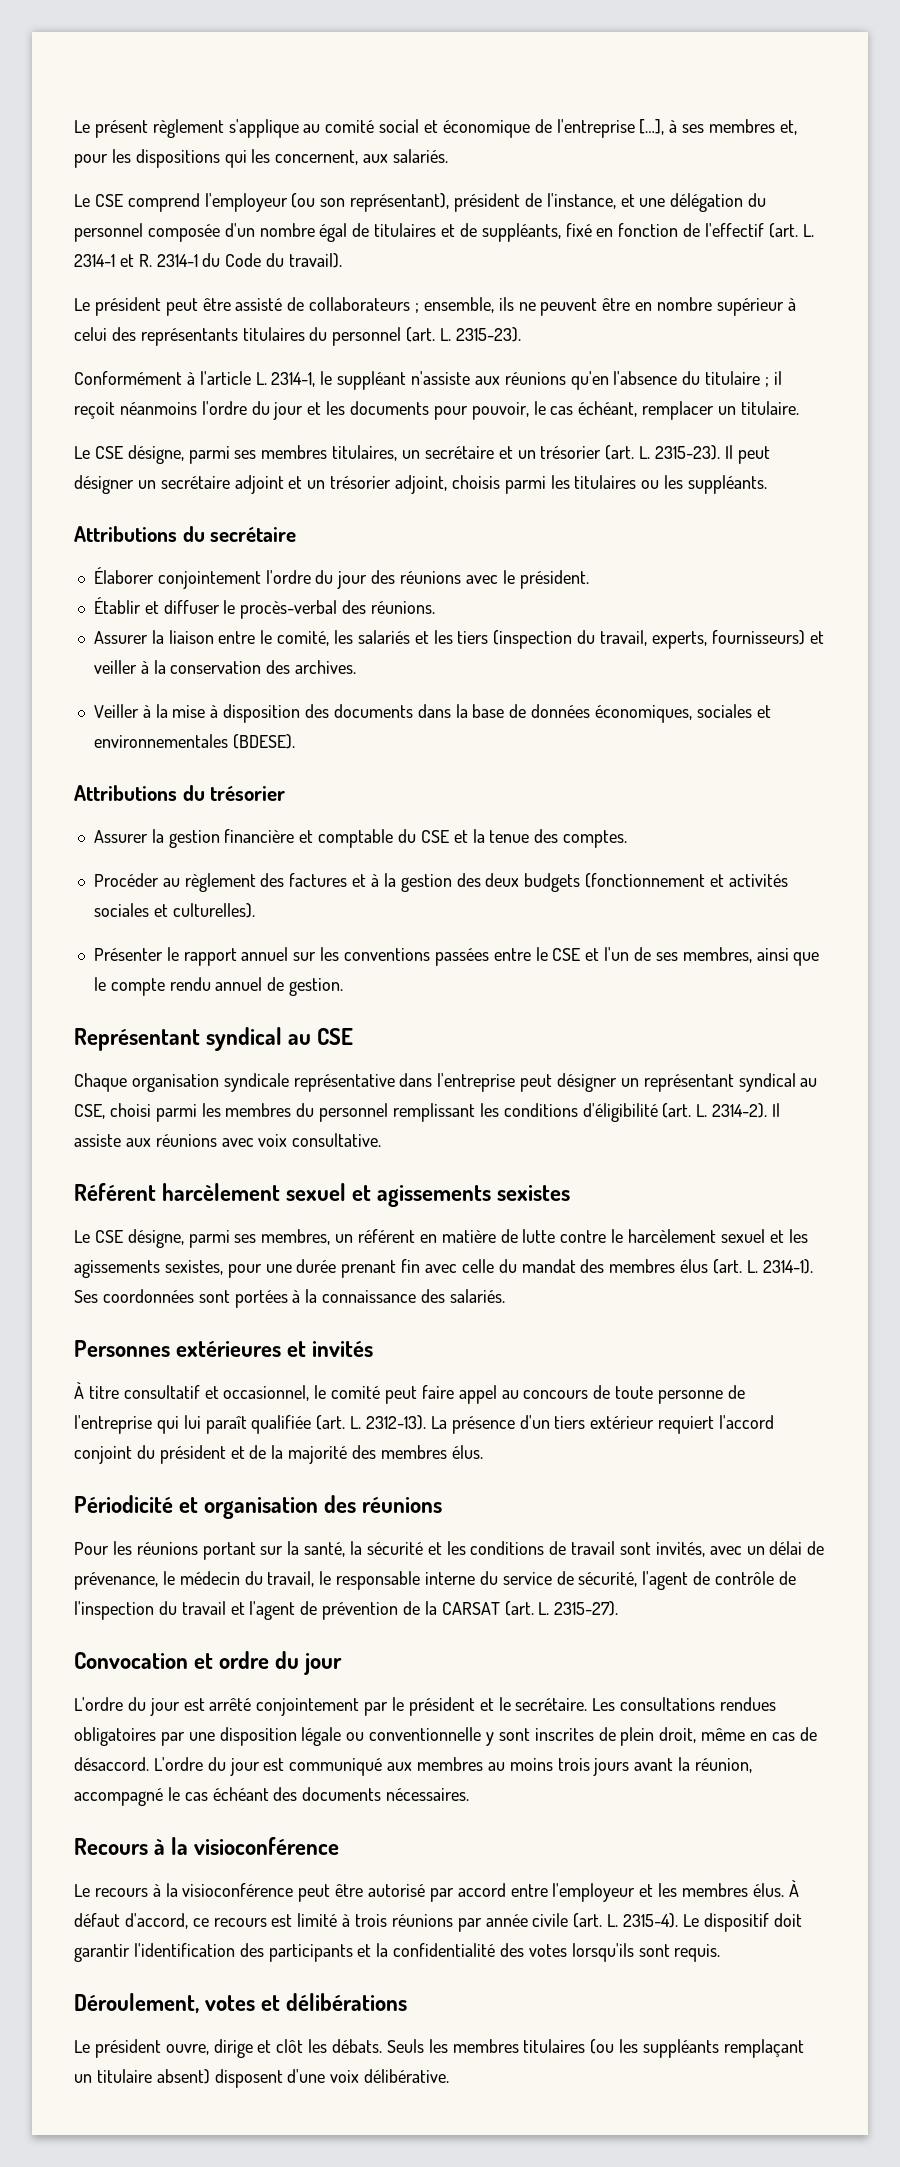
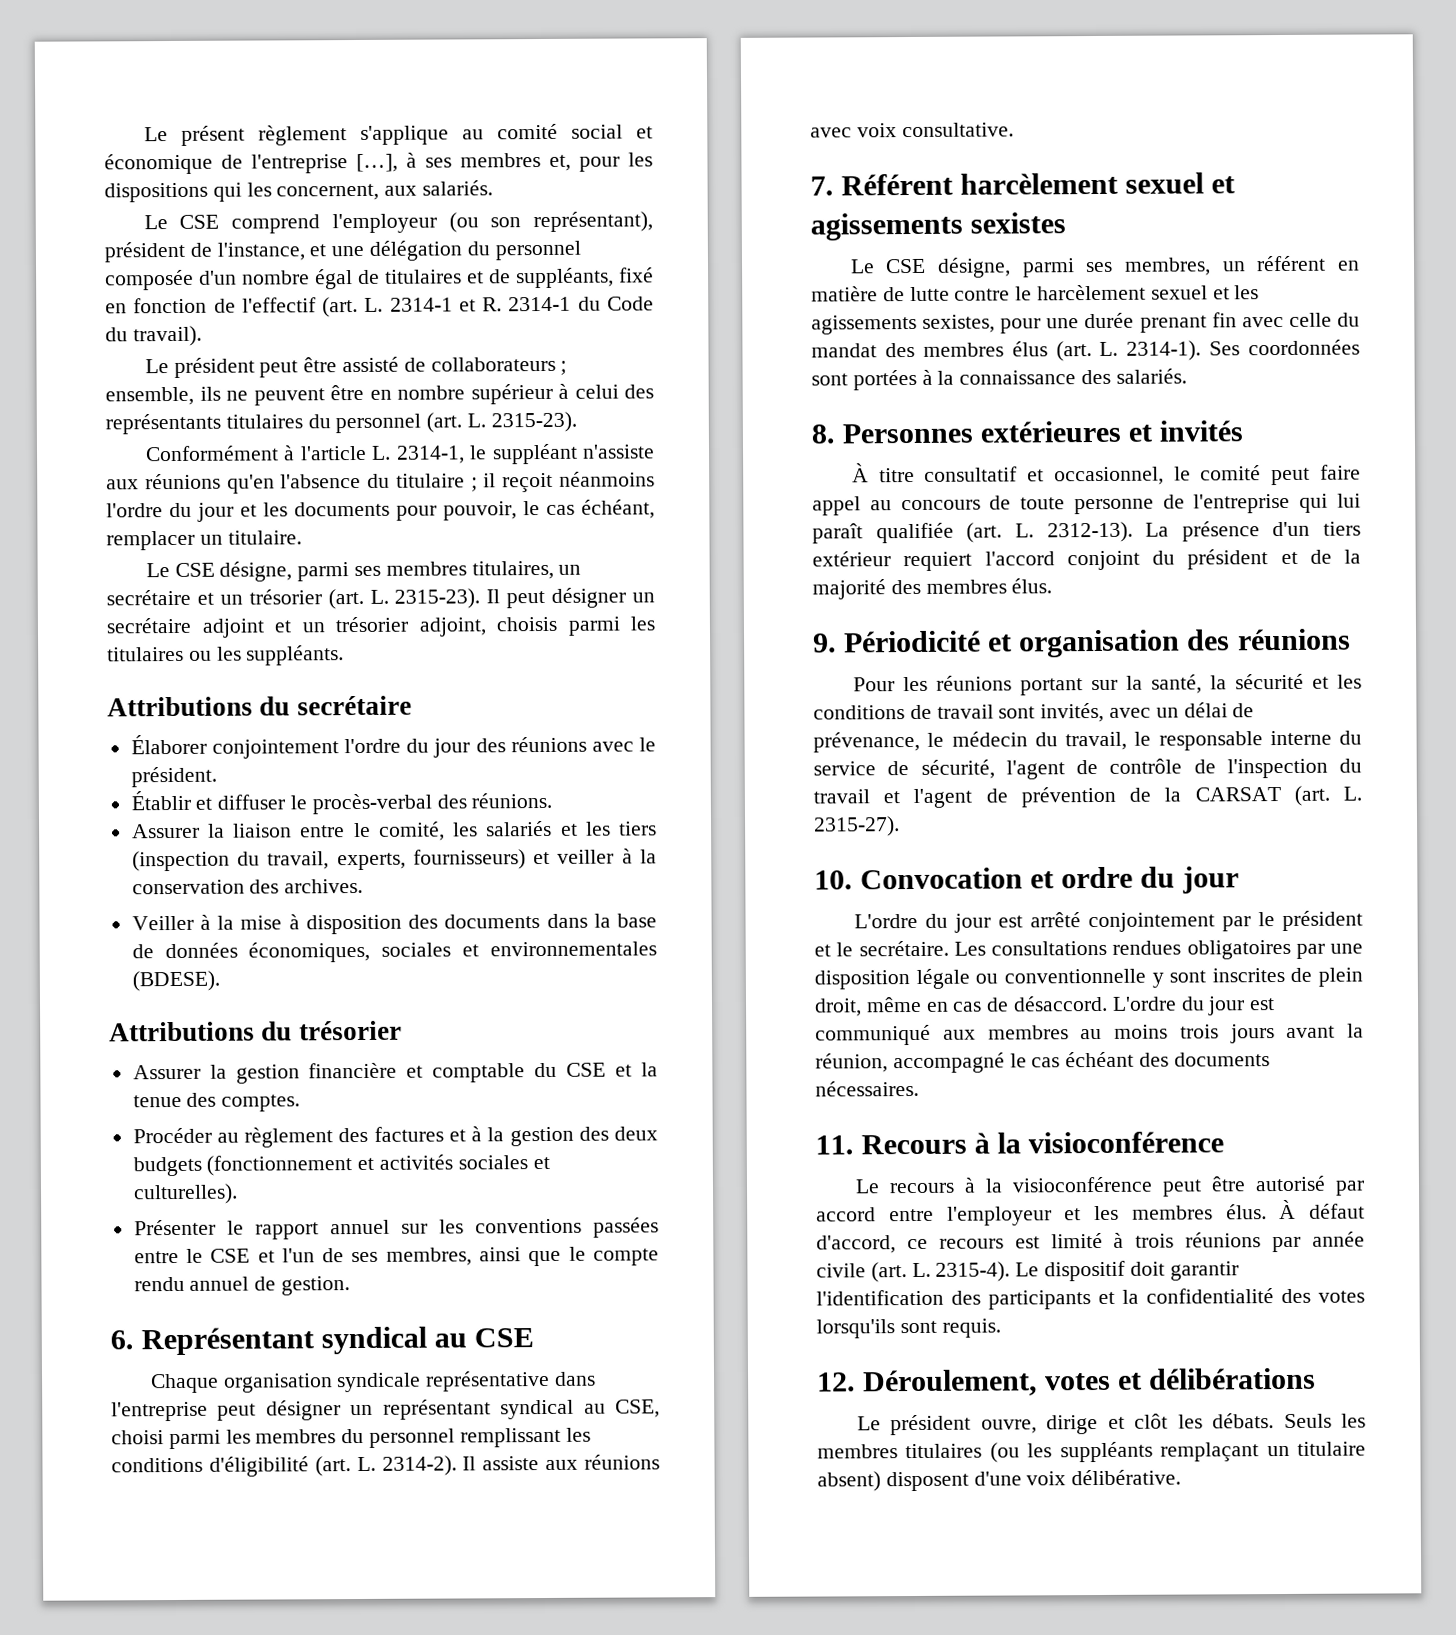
- Représentant syndical au CSE
+ 6. Représentant syndical au CSE
- Référent harcèlement sexuel et agissements sexistes
+ 7. Référent harcèlement sexuel et agissements sexistes
- Personnes extérieures et invités
+ 8. Personnes extérieures et invités
- Périodicité et organisation des réunions
+ 9. Périodicité et organisation des réunions
- Convocation et ordre du jour
+ 10. Convocation et ordre du jour
- Recours à la visioconférence
+ 11. Recours à la visioconférence
- Déroulement, votes et délibérations
+ 12. Déroulement, votes et délibérations

